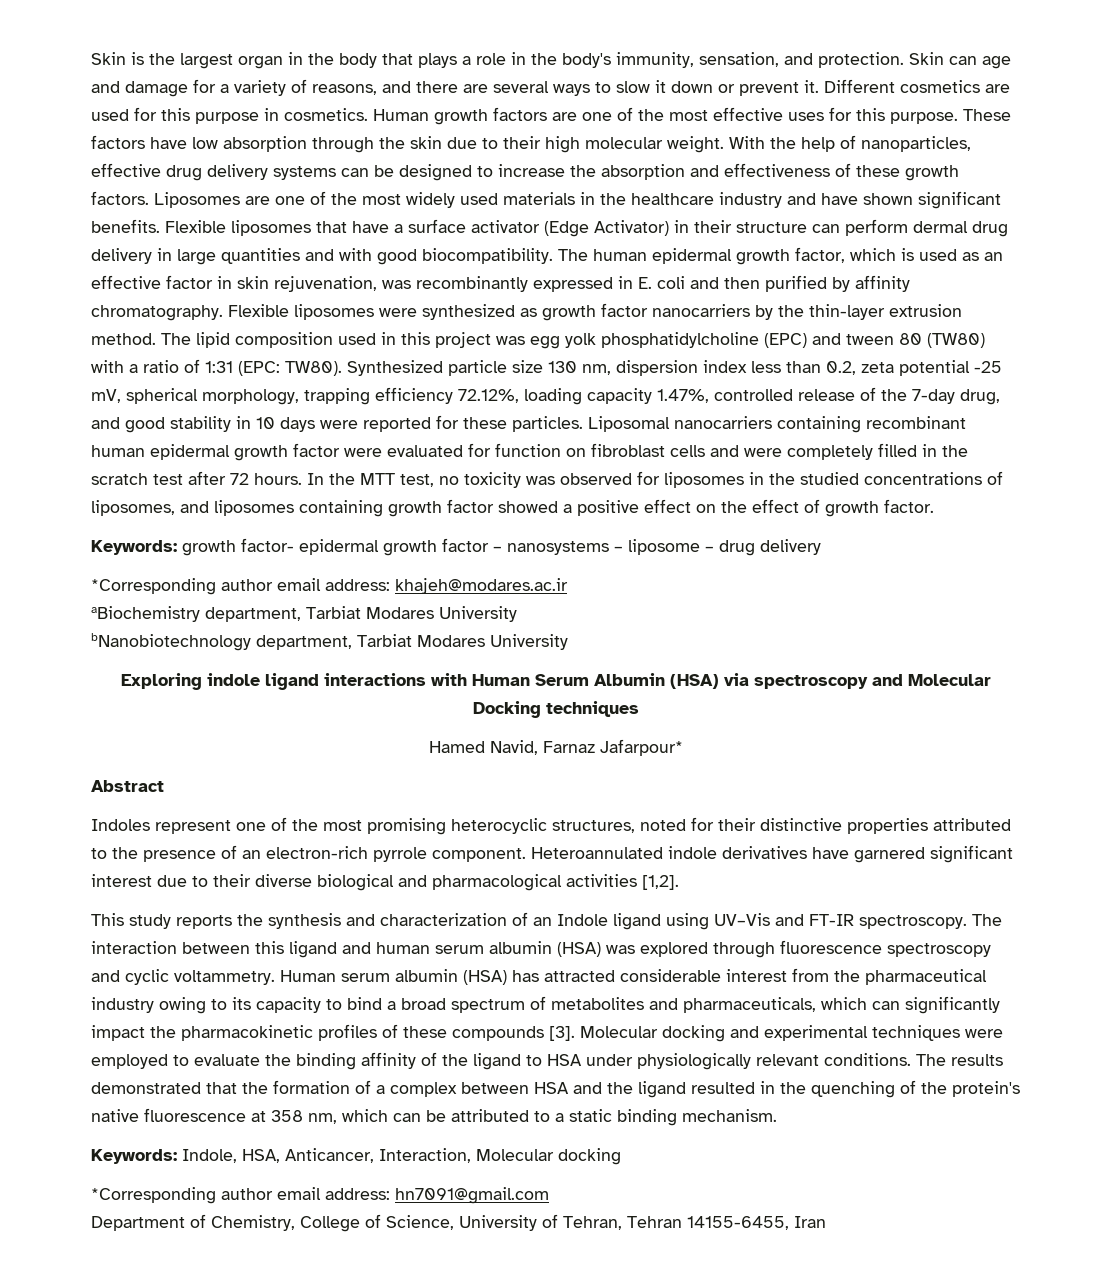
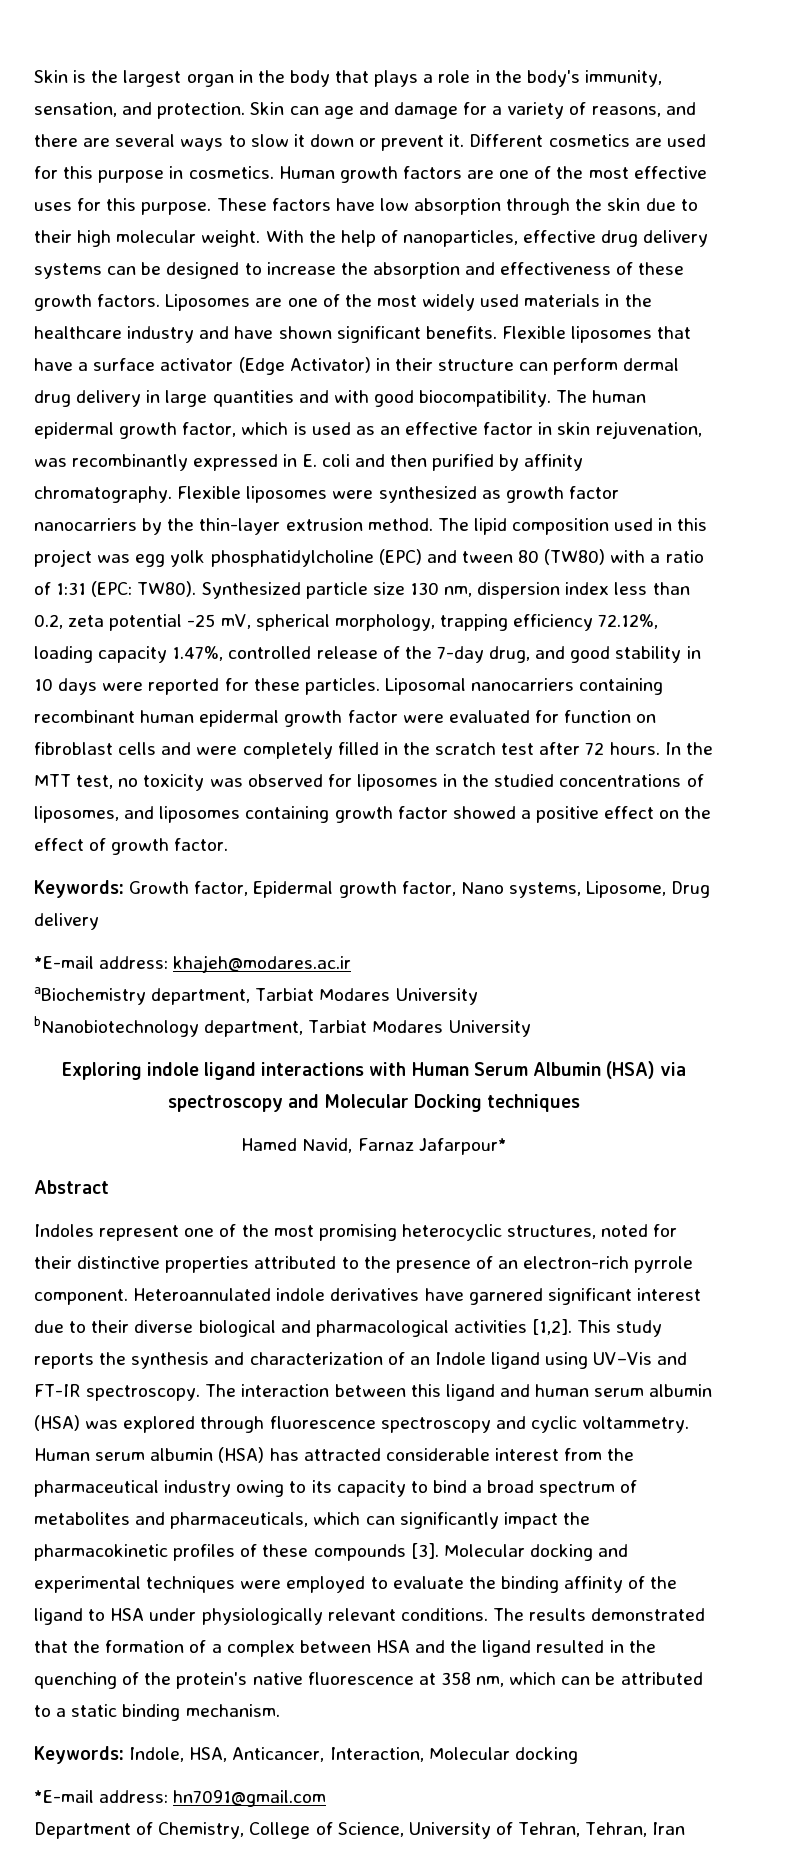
- Keywords: growth factor- epidermal growth factor – nanosystems – liposome – drug delivery
- *Corresponding author email address: khajeh@modares.ac.ir
+ Keywords: Growth factor, Epidermal growth factor, Nano systems, Liposome, Drug delivery
+ *E-mail address: khajeh@modares.ac.ir
- Heteroannulated indole derivatives have garnered significant interest due to their diverse biological and pharmacological activities [1,2].
- This study reports the synthesis and characterization of an Indole ligand using UV–Vis and FT-IR spectroscopy.
+ Heteroannulated indole derivatives have garnered significant interest due to their diverse biological and pharmacological activities [1,2]. This study reports the synthesis and characterization of an Indole ligand using UV–Vis and FT-IR spectroscopy.
- *Corresponding author email address: hn7091@gmail.com
+ *E-mail address: hn7091@gmail.com
- Department of Chemistry, College of Science, University of Tehran, Tehran 14155-6455, Iran
+ Department of Chemistry, College of Science, University of Tehran, Tehran, Iran

